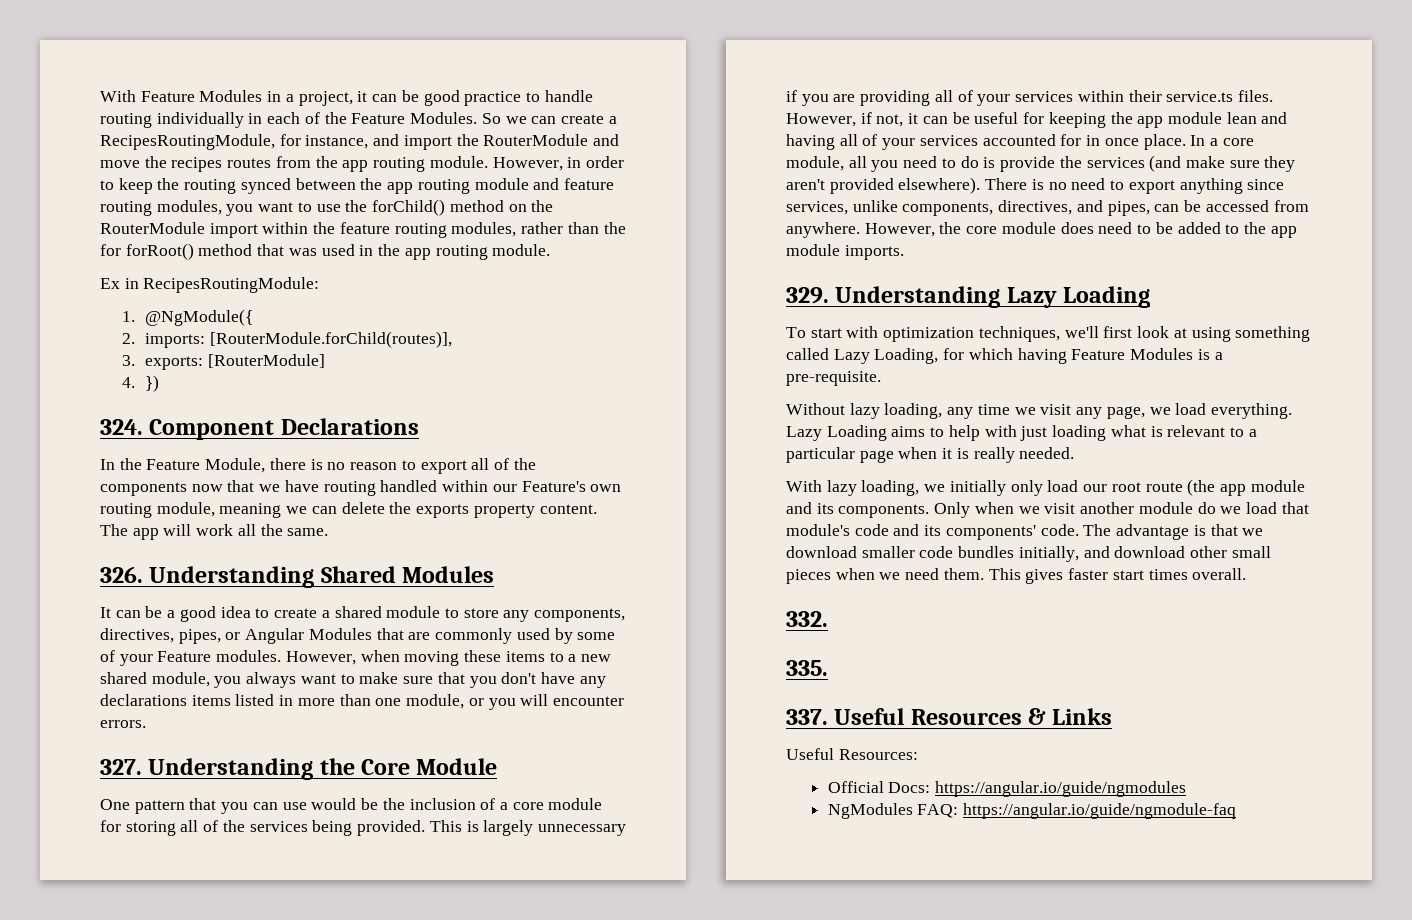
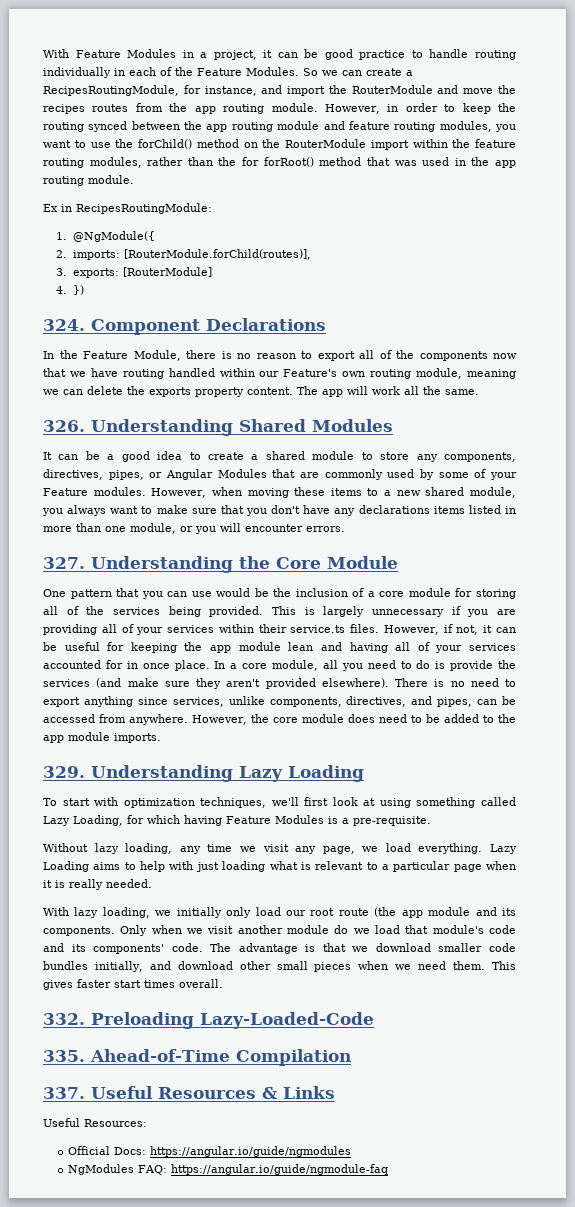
- 332.
+ 332. Preloading Lazy-Loaded-Code
- 335.
+ 335. Ahead-of-Time Compilation

